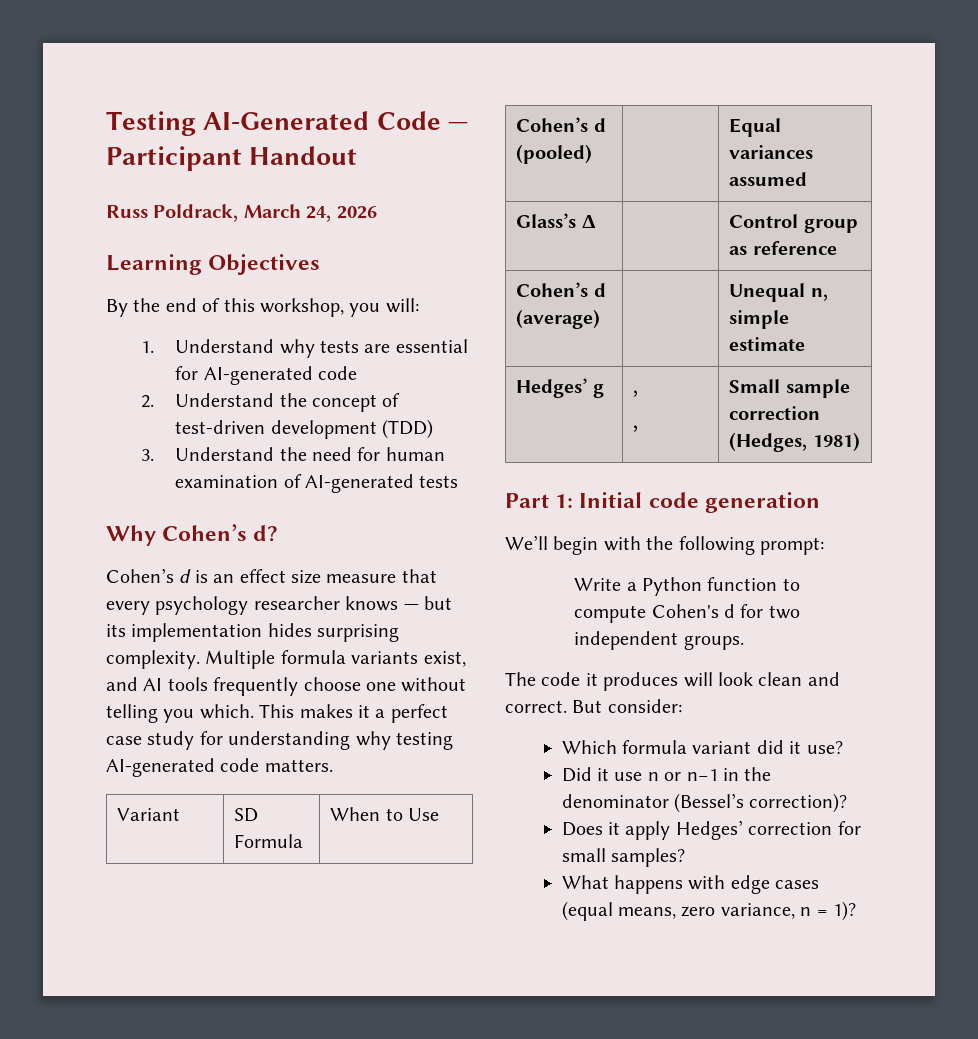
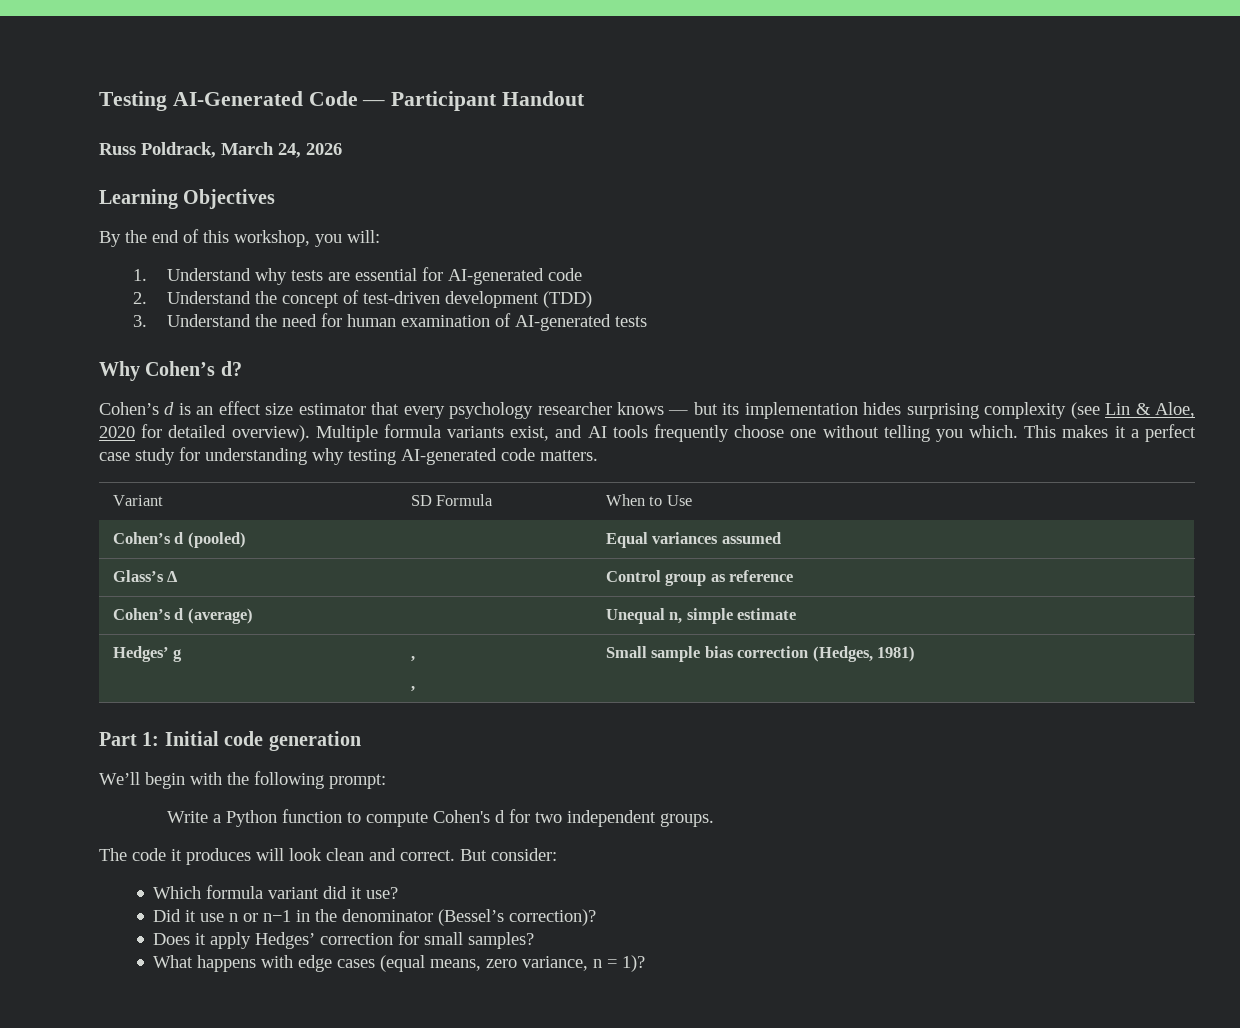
- Cohen’s d is an effect size measure that every psychology researcher knows — but its implementation hides surprising complexity.
+ Cohen’s d is an effect size estimator that every psychology researcher knows — but its implementation hides surprising complexity (see Lin & Aloe, 2020 for detailed overview).
  Hedges’ g | ,
- , | Small sample correction (Hedges, 1981)
+ , | Small sample bias correction (Hedges, 1981)

